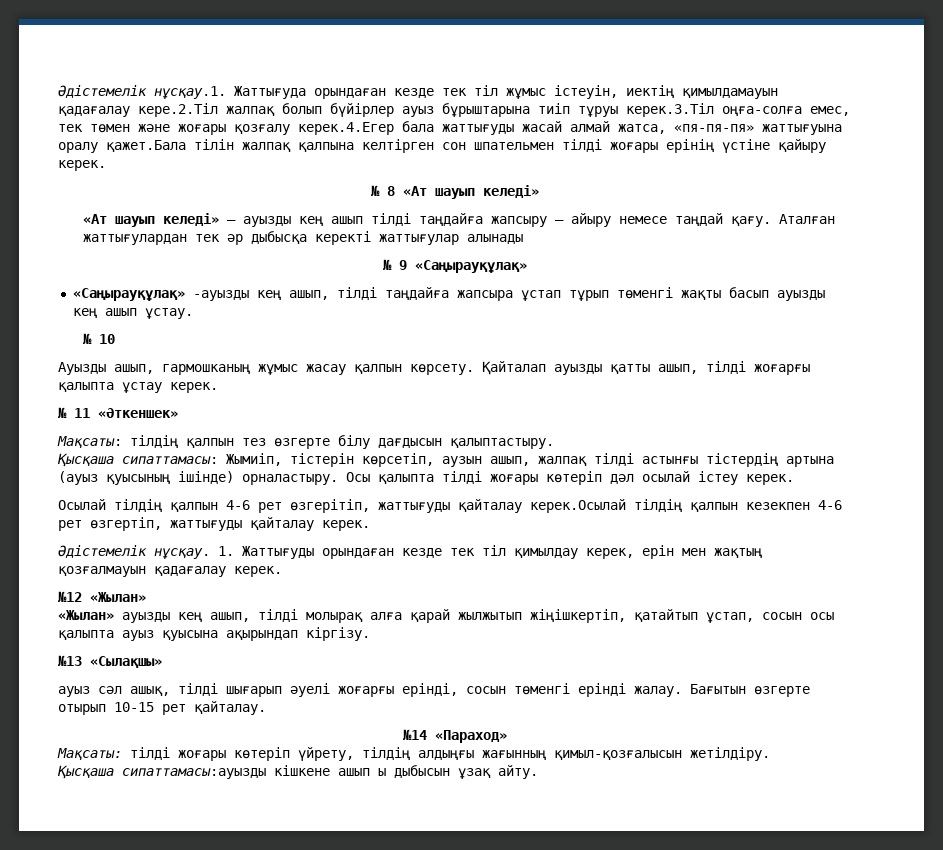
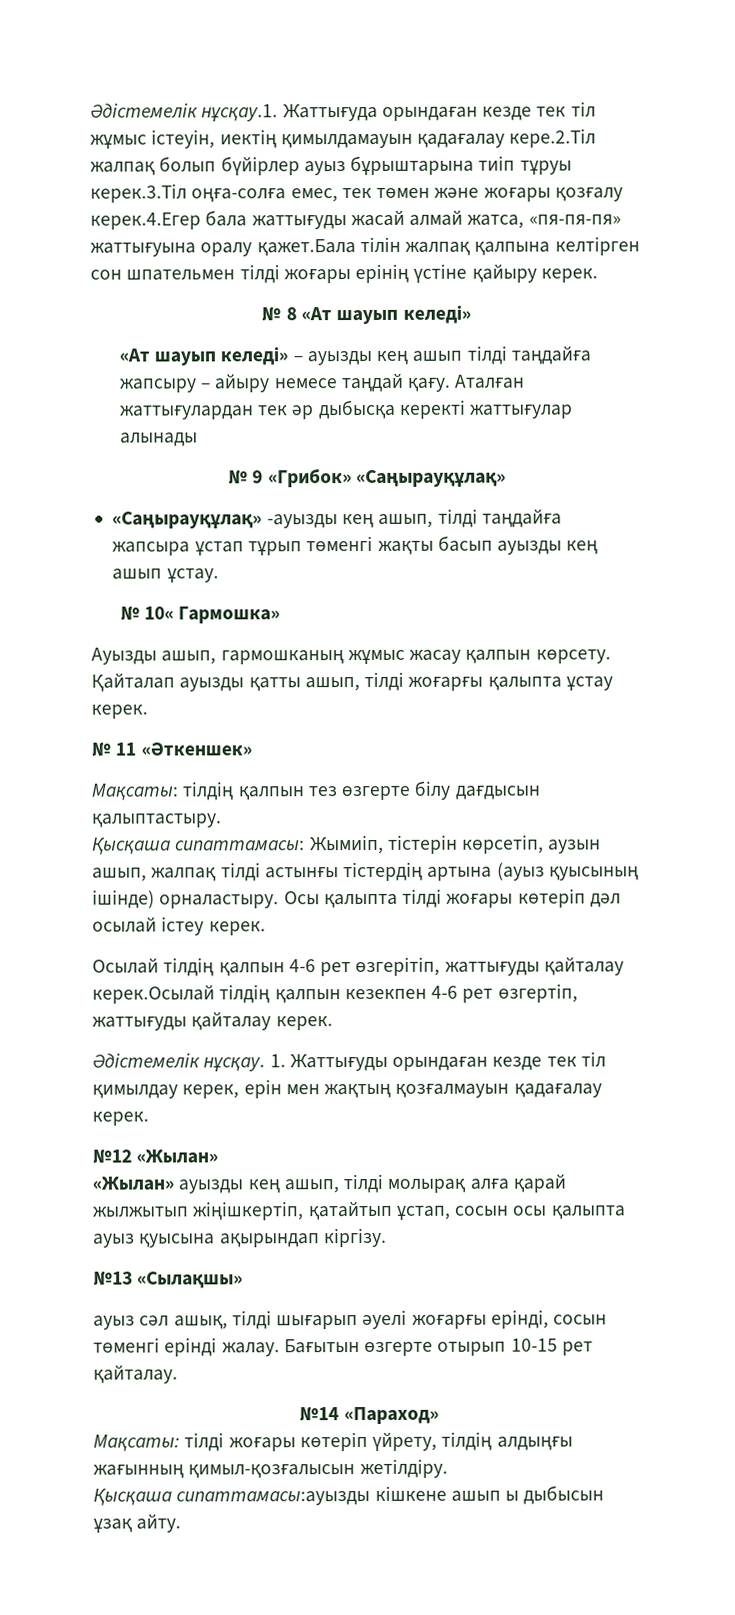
- № 9 «Саңырауқұлақ»
+ № 9 «Грибок» «Саңырауқұлақ»
- № 10
+ № 10« Гармошка»

